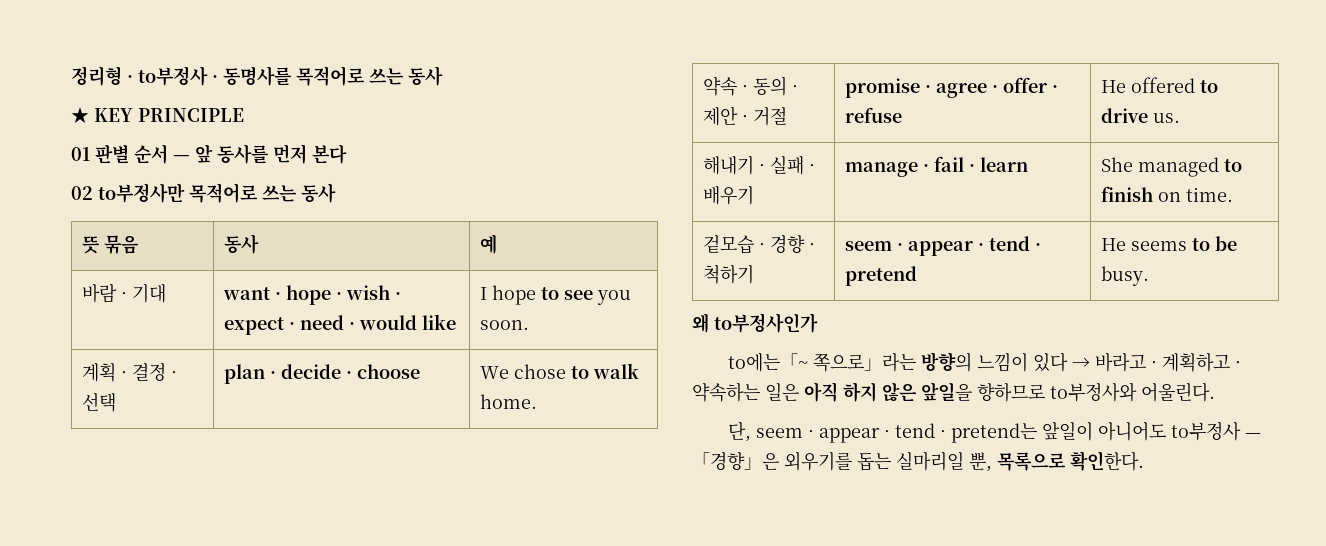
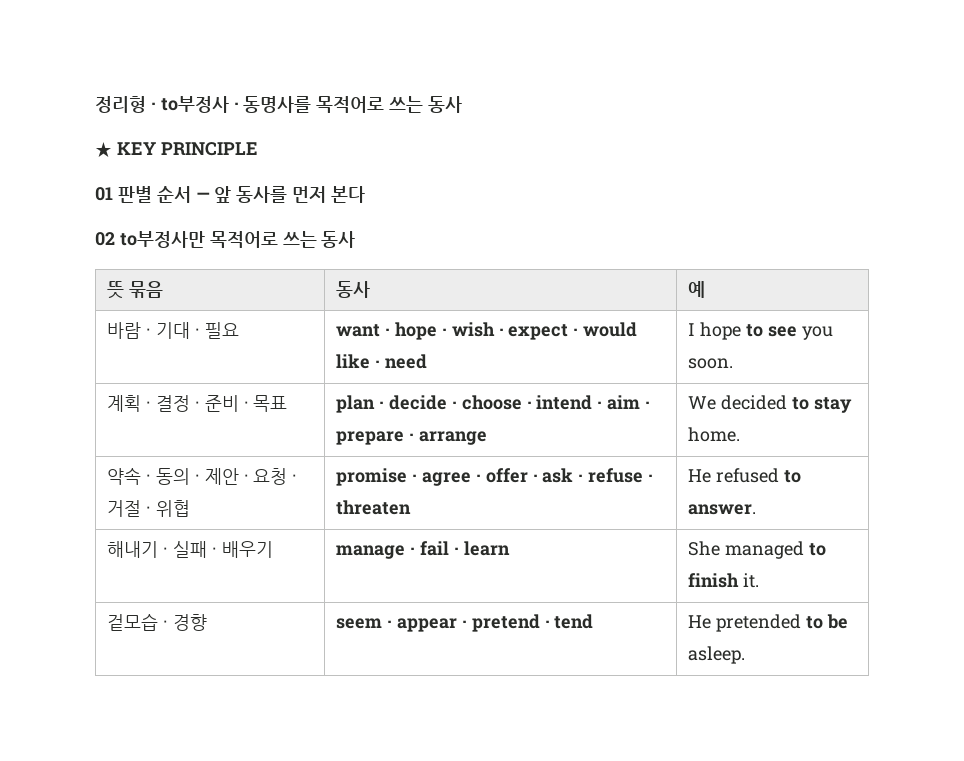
- 바람 · 기대 | want · hope · wish · expect · need · would like | I hope to see you soon.
+ 바람 · 기대 · 필요 | want · hope · wish · expect · would like · need | I hope to see you soon.
- 계획 · 결정 · 선택 | plan · decide · choose | We chose to walk home.
+ 계획 · 결정 · 준비 · 목표 | plan · decide · choose · intend · aim · prepare · arrange | We decided to stay home.
- 약속 · 동의 · 제안 · 거절 | promise · agree · offer · refuse | He offered to drive us.
+ 약속 · 동의 · 제안 · 요청 · 거절 · 위협 | promise · agree · offer · ask · refuse · threaten | He refused to answer.
- 해내기 · 실패 · 배우기 | manage · fail · learn | She managed to finish on time.
+ 해내기 · 실패 · 배우기 | manage · fail · learn | She managed to finish it.
- 겉모습 · 경향 · 척하기 | seem · appear · tend · pretend | He seems to be busy.
- 왜 to부정사인가
- to에는「~ 쪽으로」라는 방향의 느낌이 있다 → 바라고 · 계획하고 · 약속하는 일은 아직 하지 않은 앞일을 향하므로 to부정사와 어울린다.
- 단, seem · appear · tend · pretend는 앞일이 아니어도 to부정사 —「경향」은 외우기를 돕는 실마리일 뿐, 목록으로 확인한다.
+ 겉모습 · 경향 | seem · appear · pretend · tend | He pretended to be asleep.

